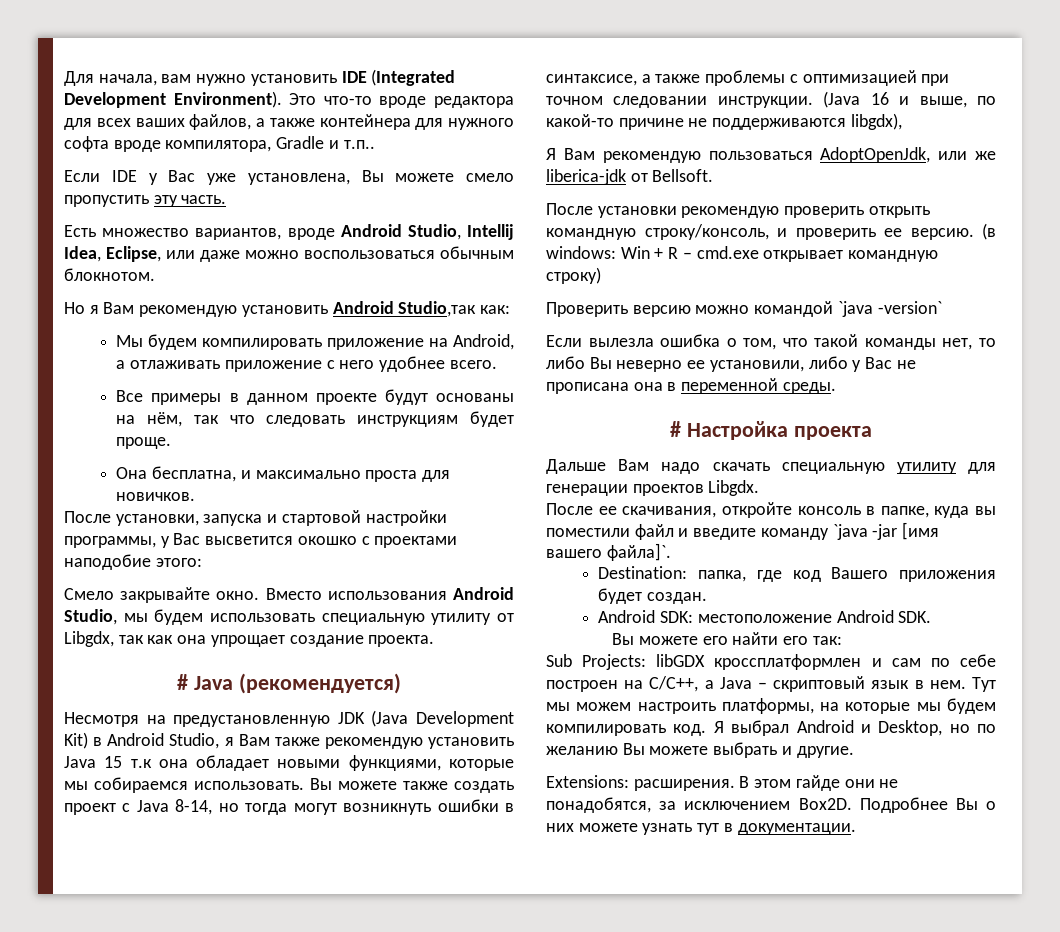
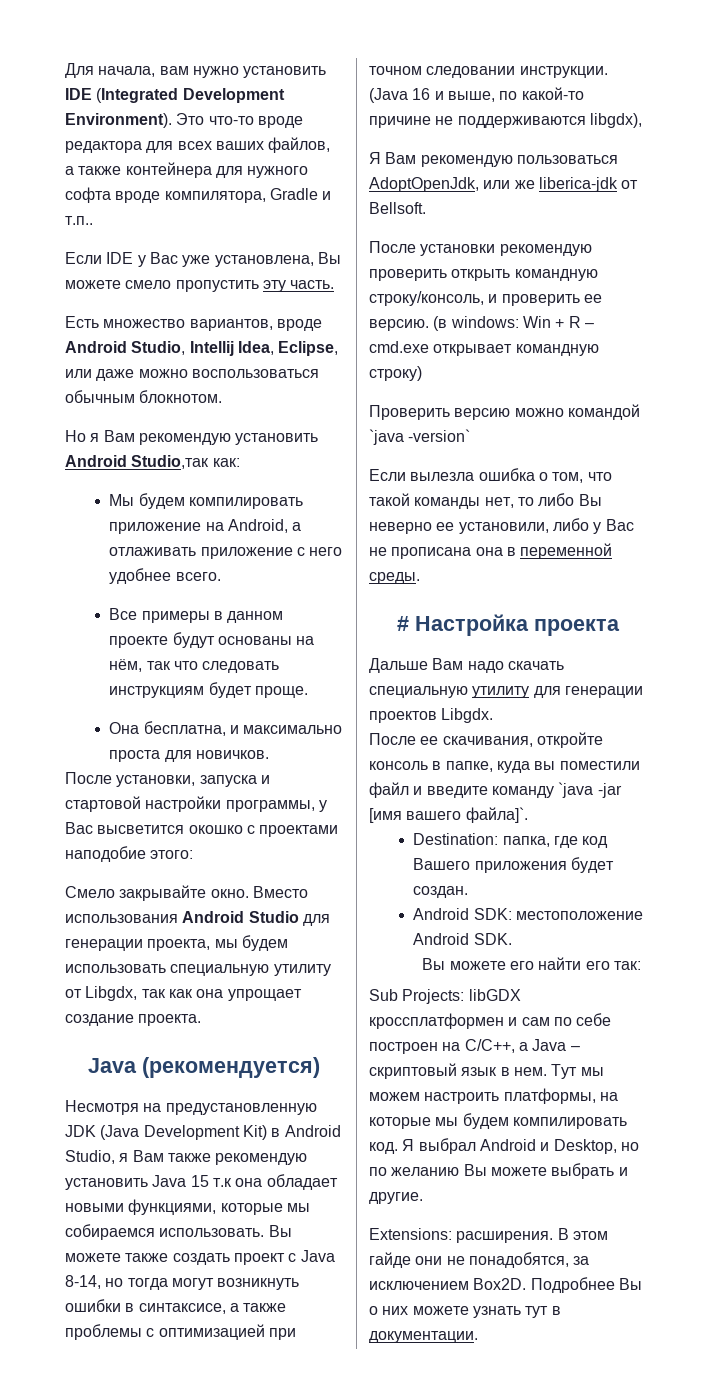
- Вместо использования Android Studio, мы будем использовать специальную утилиту от Libgdx, так как она упрощает создание проекта.
+ Вместо использования Android Studio для генерации проекта, мы будем использовать специальную утилиту от Libgdx, так как она упрощает создание проекта.
- # Java (рекомендуется)
+ Java (рекомендуется)
- Sub Projects: libGDX кроссплатформлен и сам по себе построен на C/C++, а Java – скриптовый язык в нем.
+ Sub Projects: libGDX кроссплатформен и сам по себе построен на C/C++, а Java – скриптовый язык в нем.

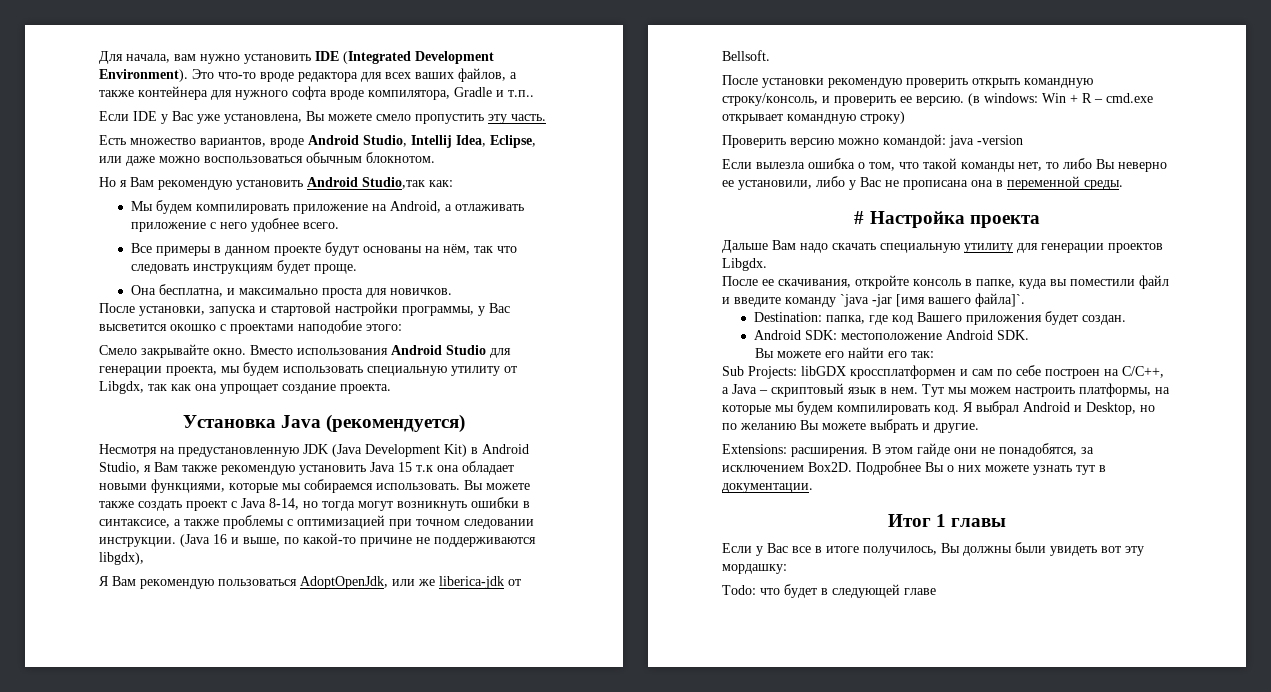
- Java (рекомендуется)
+ Установка Java (рекомендуется)
- Проверить версию можно командой `java -version`
+ Проверить версию можно командой: java -version
+ Итог 1 главы
+ Если у Вас все в итоге получилось, Вы должны были увидеть вот эту мордашку:
+ Todo: что будет в следующей главе

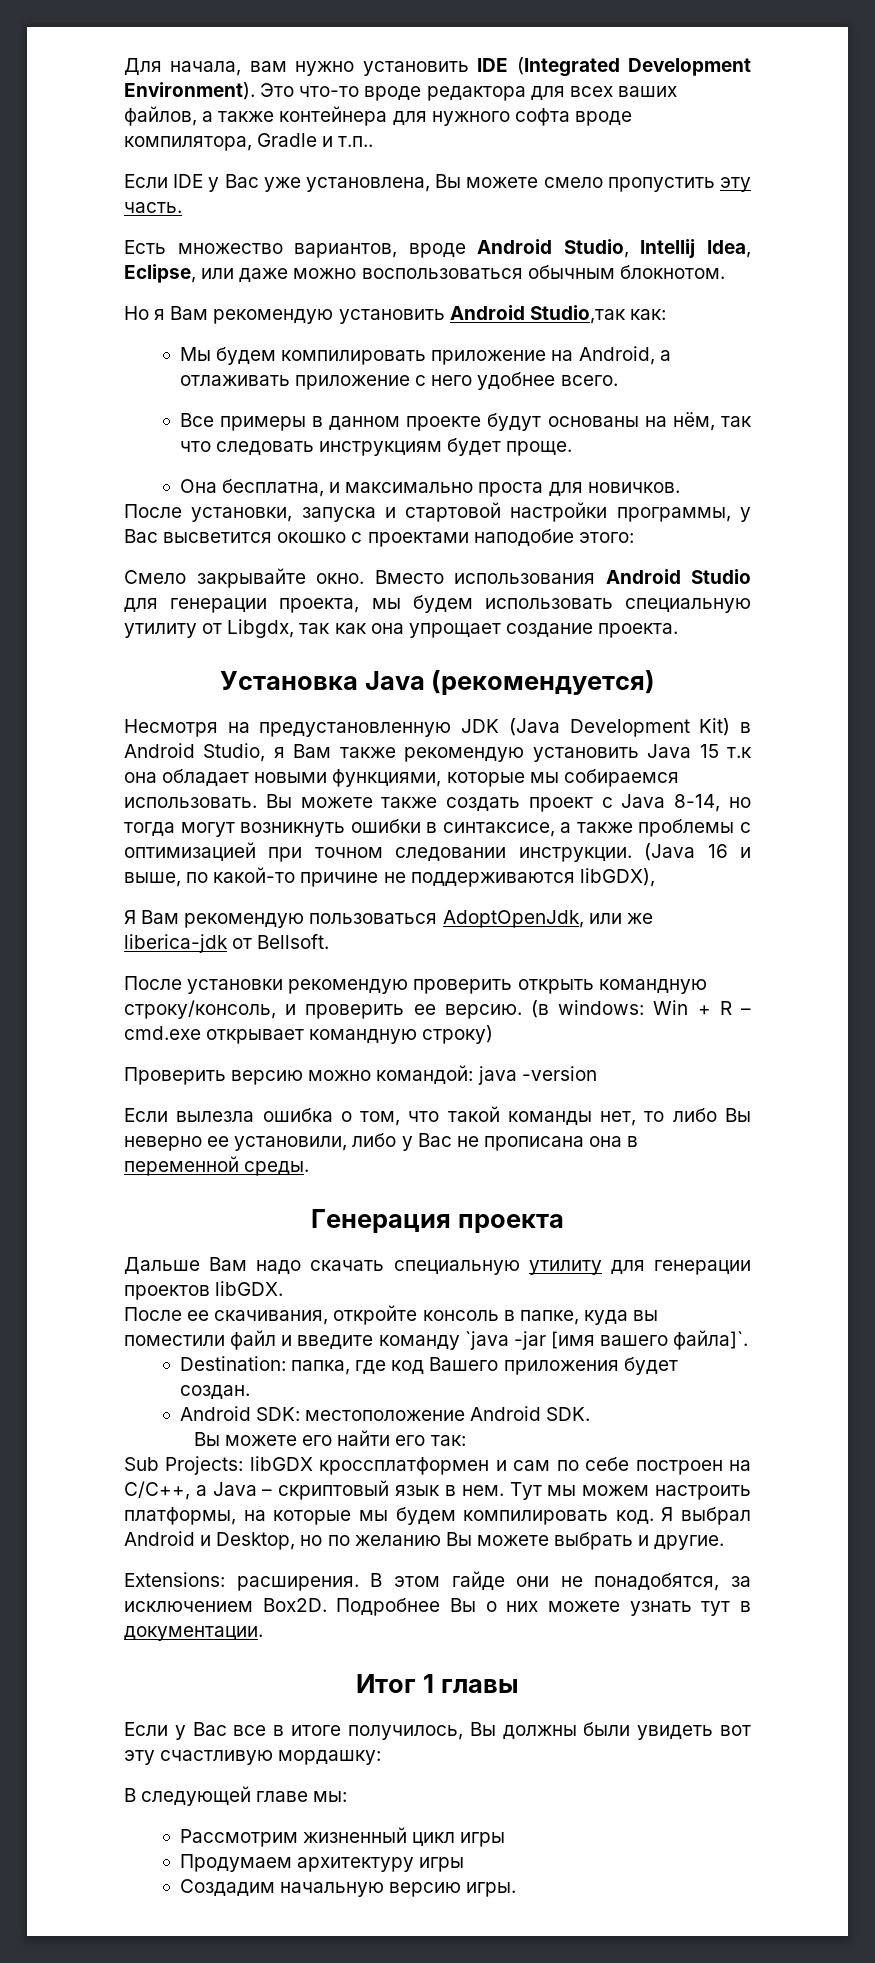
- (Java 16 и выше, по какой-то причине не поддерживаются libgdx),
+ (Java 16 и выше, по какой-то причине не поддерживаются libGDX),
- # Настройка проекта
+ Генерация проекта
- Дальше Вам надо скачать специальную утилиту для генерации проектов Libgdx.
+ Дальше Вам надо скачать специальную утилиту для генерации проектов libGDX.
- Если у Вас все в итоге получилось, Вы должны были увидеть вот эту мордашку:
+ Если у Вас все в итоге получилось, Вы должны были увидеть вот эту счастливую мордашку:
- Todo: что будет в следующей главе
+ В следующей главе мы:
+ Рассмотрим жизненный цикл игры
+ Продумаем архитектуру игры
+ Создадим начальную версию игры.

